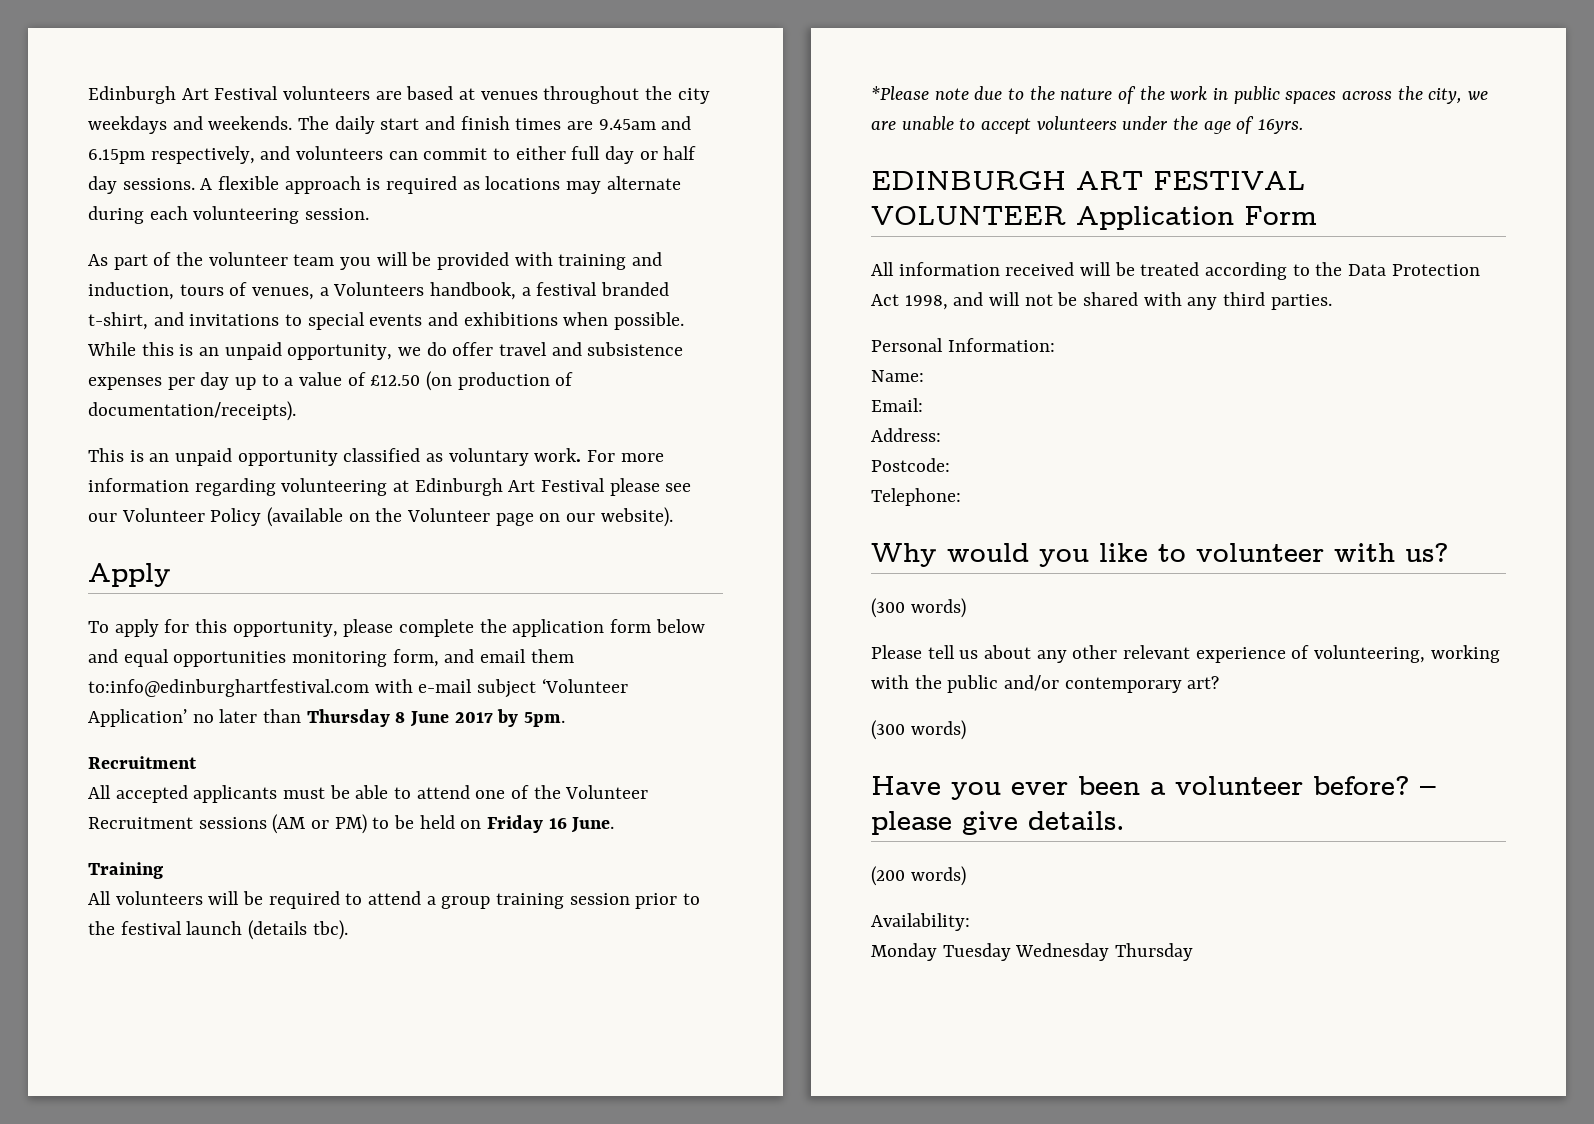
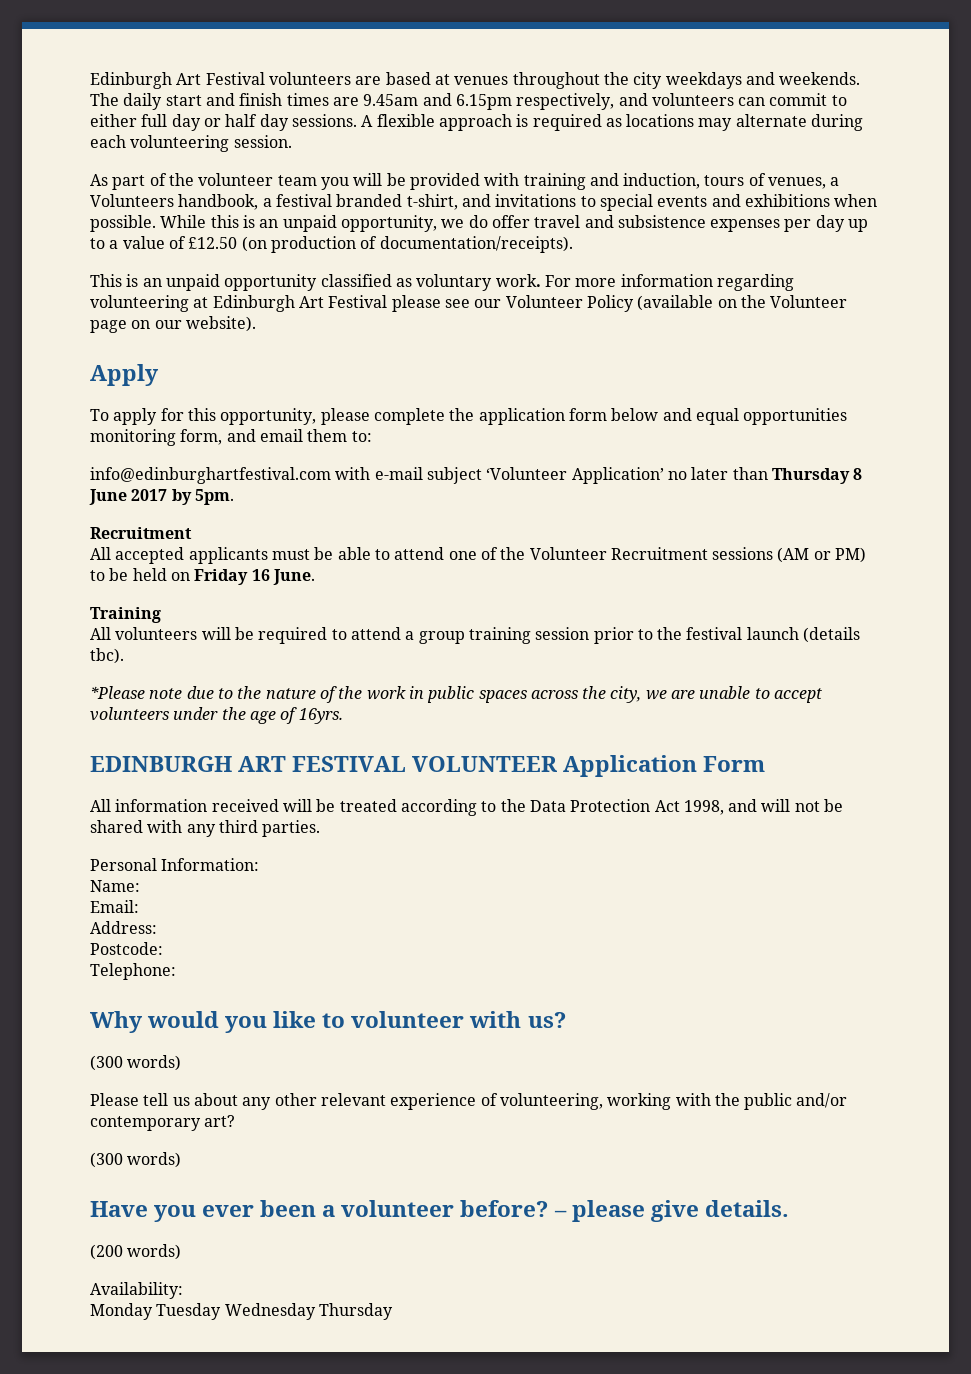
- To apply for this opportunity, please complete the application form below and equal opportunities monitoring form, and email them to:info@edinburghartfestival.com with e-mail subject ‘Volunteer Application’ no later than Thursday 8 June 2017 by 5pm.
+ To apply for this opportunity, please complete the application form below and equal opportunities monitoring form, and email them to:
+ info@edinburghartfestival.com with e-mail subject ‘Volunteer Application’ no later than Thursday 8 June 2017 by 5pm.

